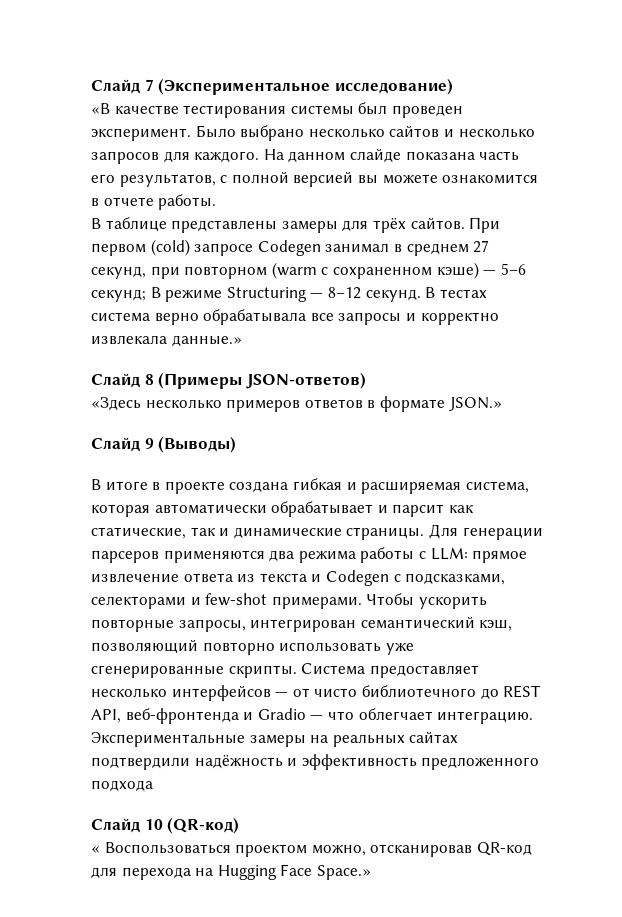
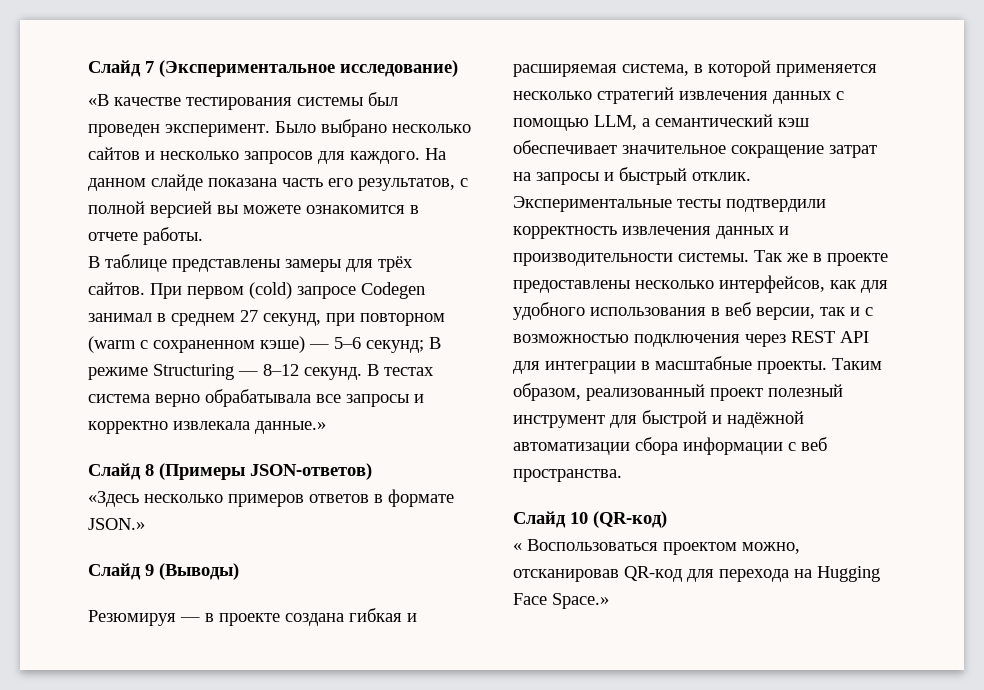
- В итоге в проекте создана гибкая и расширяемая система, которая автоматически обрабатывает и парсит как статические, так и динамические страницы. Для генерации парсеров применяются два режима работы с LLM: прямое извлечение ответа из текста и Codegen с подсказками, селекторами и few-shot примерами. Чтобы ускорить повторные запросы, интегрирован семантический кэш, позволяющий повторно использовать уже сгенерированные скрипты. Система предоставляет несколько интерфейсов — от чисто библиотечного до REST API, веб-фронтенда и Gradio — что облегчает интеграцию. Экспериментальные замеры на реальных сайтах подтвердили надёжность и эффективность предложенного подхода
+ Резюмируя — в проекте создана гибкая и расширяемая система, в которой применяется несколько стратегий извлечения данных с помощью LLM, а семантический кэш обеспечивает значительное сокращение затрат на запросы и быстрый отклик. Экспериментальные тесты подтвердили корректность извлечения данных и производительности системы. Так же в проекте предоставлены несколько интерфейсов, как для удобного использования в веб версии, так и с возможностью подключения через REST API для интеграции в масштабные проекты. Таким образом, реализованный проект полезный инструмент для быстрой и надёжной автоматизации сбора информации с веб пространства.

